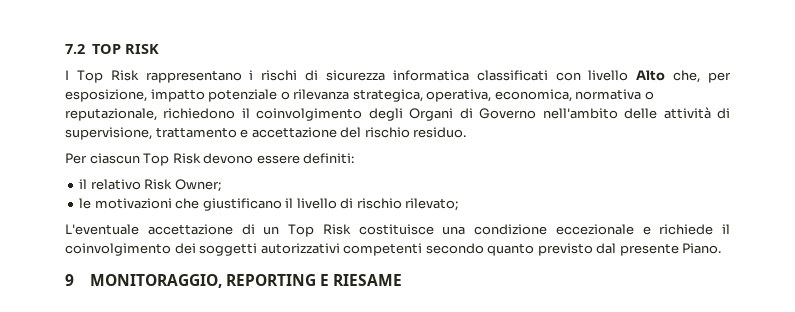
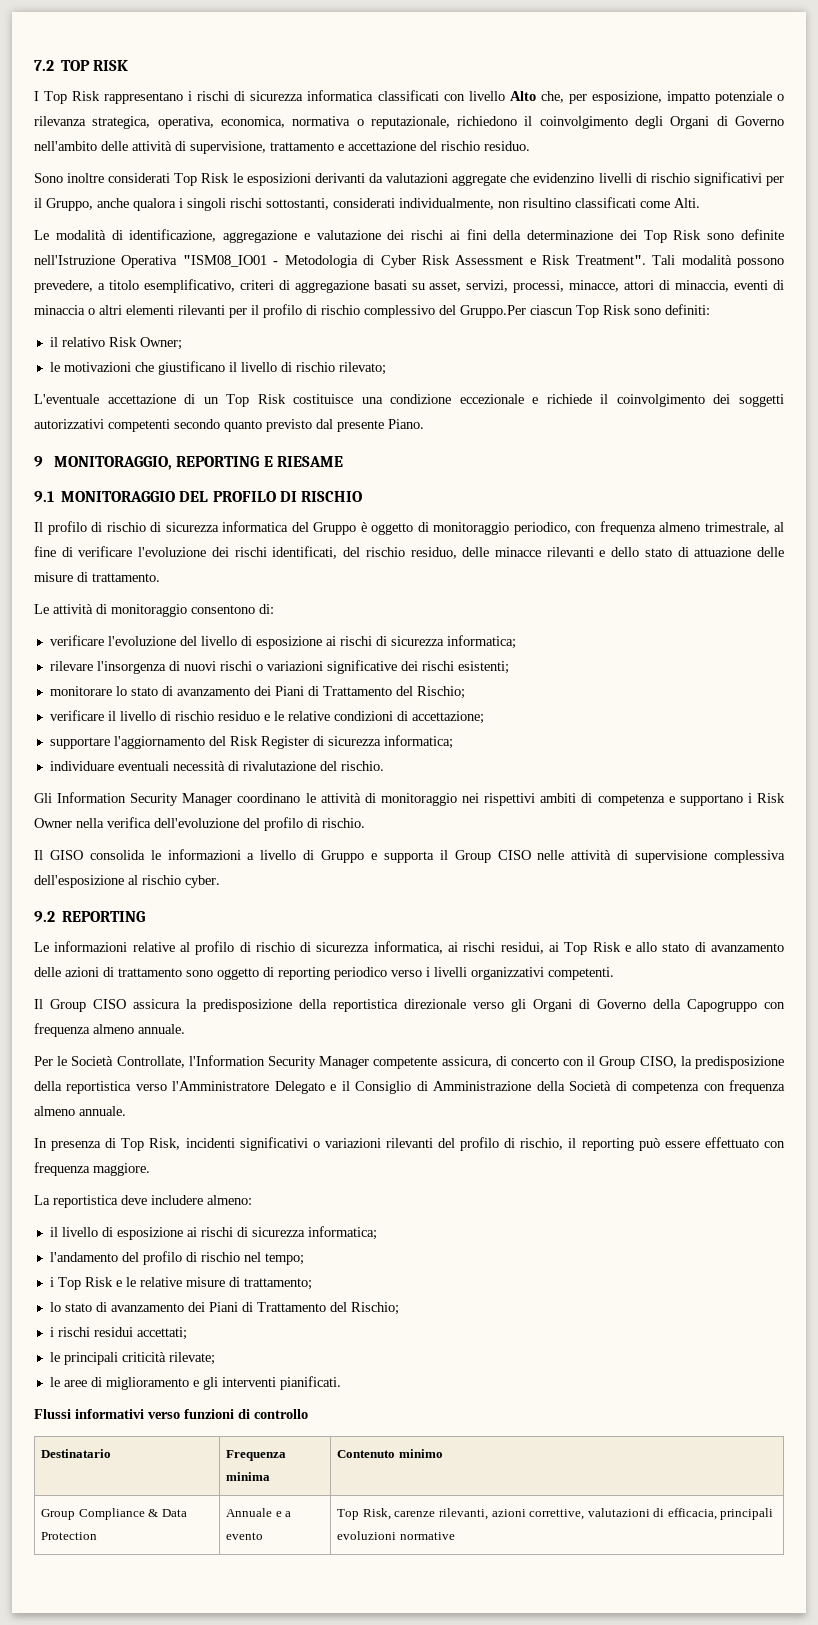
- Per ciascun Top Risk devono essere definiti:
+ Sono inoltre considerati Top Risk le esposizioni derivanti da valutazioni aggregate che evidenzino livelli di rischio significativi per il Gruppo, anche qualora i singoli rischi sottostanti, considerati individualmente, non risultino classificati come Alti.
+ Le modalità di identificazione, aggregazione e valutazione dei rischi ai fini della determinazione dei Top Risk sono definite nell'Istruzione Operativa "ISM08_IO01 - Metodologia di Cyber Risk Assessment e Risk Treatment". Tali modalità possono prevedere, a titolo esemplificativo, criteri di aggregazione basati su asset, servizi, processi, minacce, attori di minaccia, eventi di minaccia o altri elementi rilevanti per il profilo di rischio complessivo del Gruppo.Per ciascun Top Risk sono definiti:
+ 9.1 MONITORAGGIO DEL PROFILO DI RISCHIO
+ Il profilo di rischio di sicurezza informatica del Gruppo è oggetto di monitoraggio periodico, con frequenza almeno trimestrale, al fine di verificare l'evoluzione dei rischi identificati, del rischio residuo, delle minacce rilevanti e dello stato di attuazione delle misure di trattamento.
+ Le attività di monitoraggio consentono di:
+ verificare l'evoluzione del livello di esposizione ai rischi di sicurezza informatica;
+ rilevare l'insorgenza di nuovi rischi o variazioni significative dei rischi esistenti;
+ monitorare lo stato di avanzamento dei Piani di Trattamento del Rischio;
+ verificare il livello di rischio residuo e le relative condizioni di accettazione;
+ supportare l'aggiornamento del Risk Register di sicurezza informatica;
+ individuare eventuali necessità di rivalutazione del rischio.
+ Gli Information Security Manager coordinano le attività di monitoraggio nei rispettivi ambiti di competenza e supportano i Risk Owner nella verifica dell'evoluzione del profilo di rischio.
+ Il GISO consolida le informazioni a livello di Gruppo e supporta il Group CISO nelle attività di supervisione complessiva dell'esposizione al rischio cyber.
+ 9.2 REPORTING
+ Le informazioni relative al profilo di rischio di sicurezza informatica, ai rischi residui, ai Top Risk e allo stato di avanzamento delle azioni di trattamento sono oggetto di reporting periodico verso i livelli organizzativi competenti.
+ Il Group CISO assicura la predisposizione della reportistica direzionale verso gli Organi di Governo della Capogruppo con frequenza almeno annuale.
+ Per le Società Controllate, l'Information Security Manager competente assicura, di concerto con il Group CISO, la predisposizione della reportistica verso l'Amministratore Delegato e il Consiglio di Amministrazione della Società di competenza con frequenza almeno annuale.
+ In presenza di Top Risk, incidenti significativi o variazioni rilevanti del profilo di rischio, il reporting può essere effettuato con frequenza maggiore.
+ La reportistica deve includere almeno:
+ il livello di esposizione ai rischi di sicurezza informatica;
+ l'andamento del profilo di rischio nel tempo;
+ i Top Risk e le relative misure di trattamento;
+ lo stato di avanzamento dei Piani di Trattamento del Rischio;
+ i rischi residui accettati;
+ le principali criticità rilevate;
+ le aree di miglioramento e gli interventi pianificati.
+ Flussi informativi verso funzioni di controllo
+ Destinatario | Frequenza minima | Contenuto minimo
+ Group Compliance & Data Protection | Annuale e a evento | Top Risk, carenze rilevanti, azioni correttive, valutazioni di efficacia, principali evoluzioni normative

